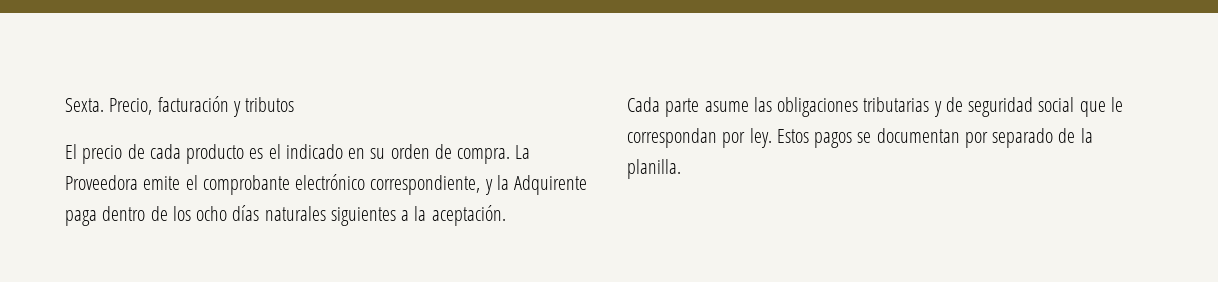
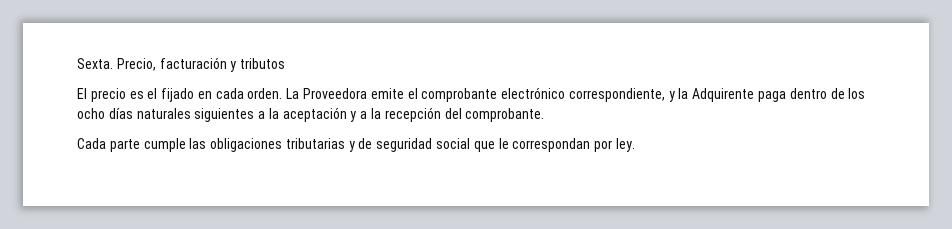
- El precio de cada producto es el indicado en su orden de compra.
+ El precio es el fijado en cada orden.
- La Proveedora emite el comprobante electrónico correspondiente, y la Adquirente paga dentro de los ocho días naturales siguientes a la aceptación.
+ La Proveedora emite el comprobante electrónico correspondiente, y la Adquirente paga dentro de los ocho días naturales siguientes a la aceptación y a la recepción del comprobante.
- Cada parte asume las obligaciones tributarias y de seguridad social que le correspondan por ley. Estos pagos se documentan por separado de la planilla.
+ Cada parte cumple las obligaciones tributarias y de seguridad social que le correspondan por ley.

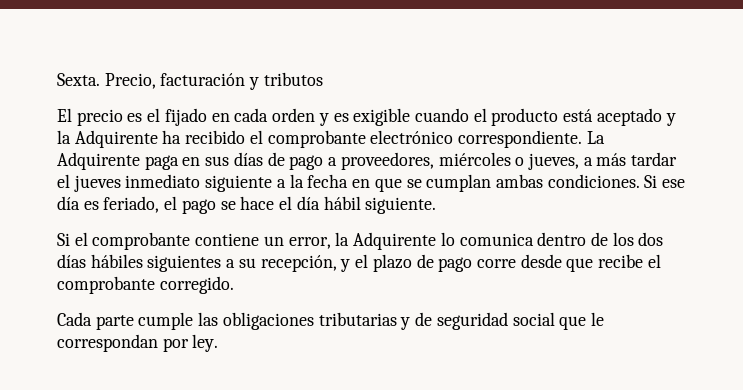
- El precio es el fijado en cada orden. La Proveedora emite el comprobante electrónico correspondiente, y la Adquirente paga dentro de los ocho días naturales siguientes a la aceptación y a la recepción del comprobante.
+ El precio es el fijado en cada orden y es exigible cuando el producto está aceptado y la Adquirente ha recibido el comprobante electrónico correspondiente. La Adquirente paga en sus días de pago a proveedores, miércoles o jueves, a más tardar el jueves inmediato siguiente a la fecha en que se cumplan ambas condiciones. Si ese día es feriado, el pago se hace el día hábil siguiente.
+ Si el comprobante contiene un error, la Adquirente lo comunica dentro de los dos días hábiles siguientes a su recepción, y el plazo de pago corre desde que recibe el comprobante corregido.

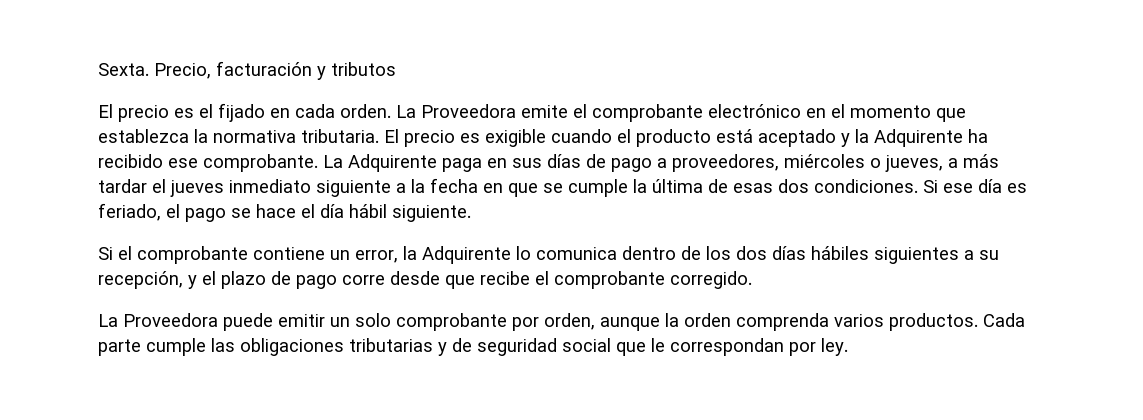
- El precio es el fijado en cada orden y es exigible cuando el producto está aceptado y la Adquirente ha recibido el comprobante electrónico correspondiente.
+ El precio es el fijado en cada orden. La Proveedora emite el comprobante electrónico en el momento que establezca la normativa tributaria. El precio es exigible cuando el producto está aceptado y la Adquirente ha recibido ese comprobante.
- La Adquirente paga en sus días de pago a proveedores, miércoles o jueves, a más tardar el jueves inmediato siguiente a la fecha en que se cumplan ambas condiciones.
+ La Adquirente paga en sus días de pago a proveedores, miércoles o jueves, a más tardar el jueves inmediato siguiente a la fecha en que se cumple la última de esas dos condiciones.
+ La Proveedora puede emitir un solo comprobante por orden, aunque la orden comprenda varios productos.

